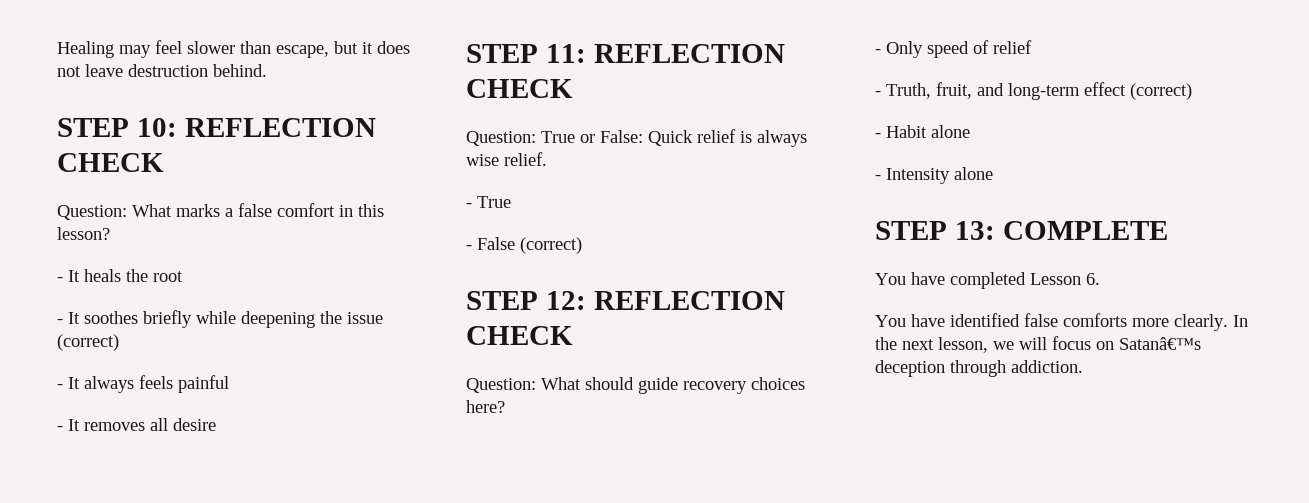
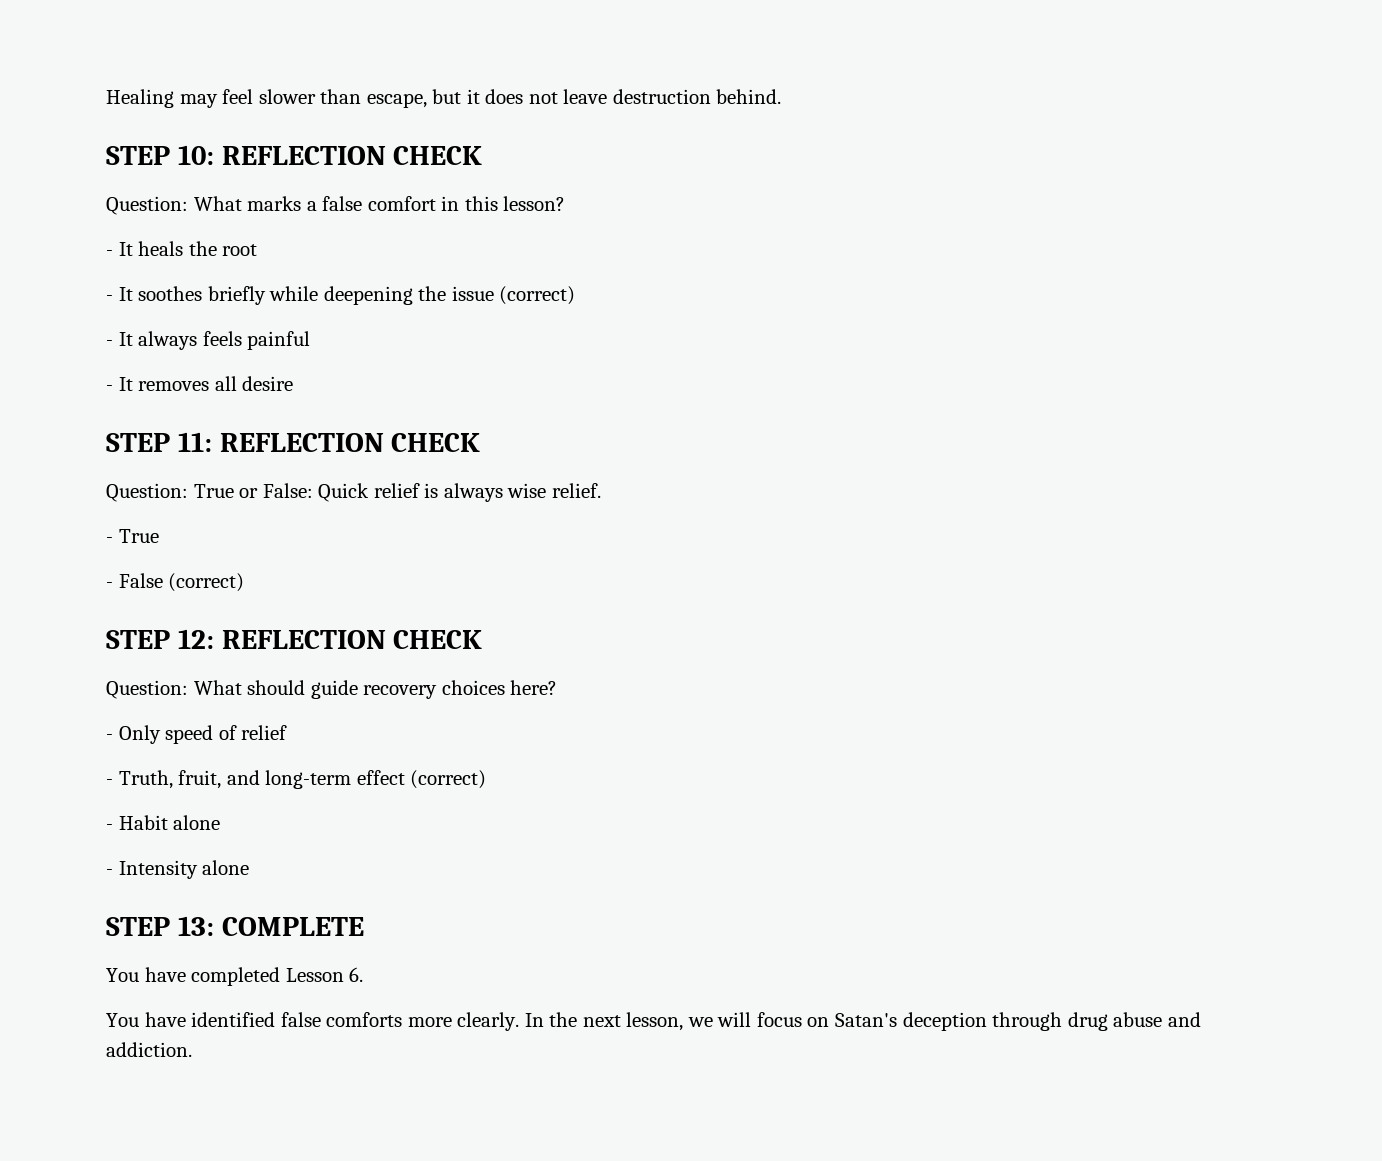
- In the next lesson, we will focus on Satanâ€™s deception through addiction.
+ In the next lesson, we will focus on Satan's deception through drug abuse and addiction.

